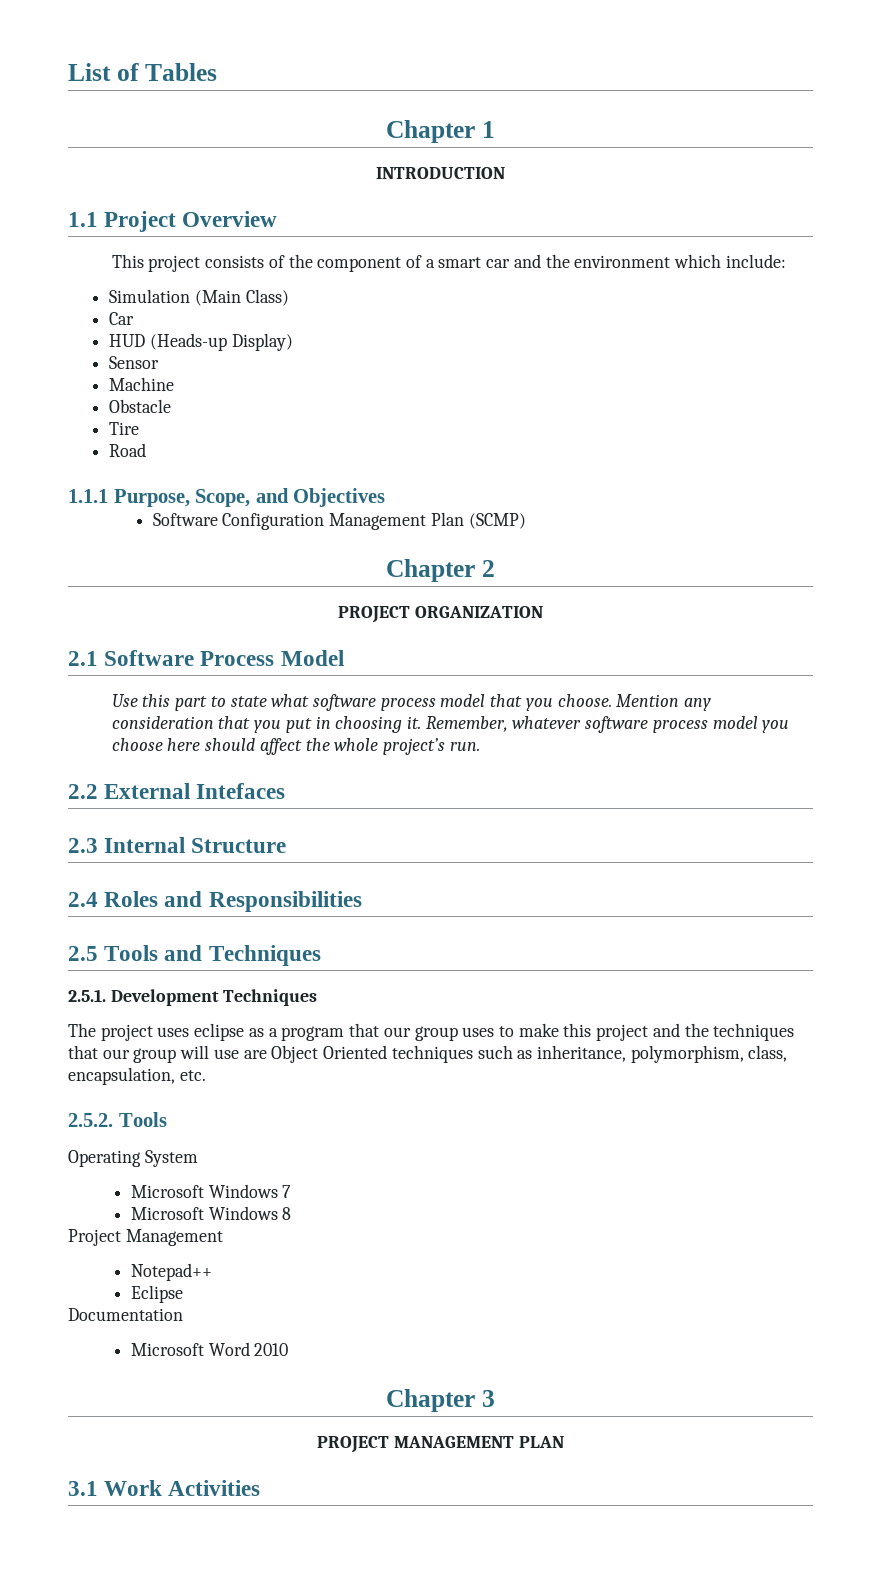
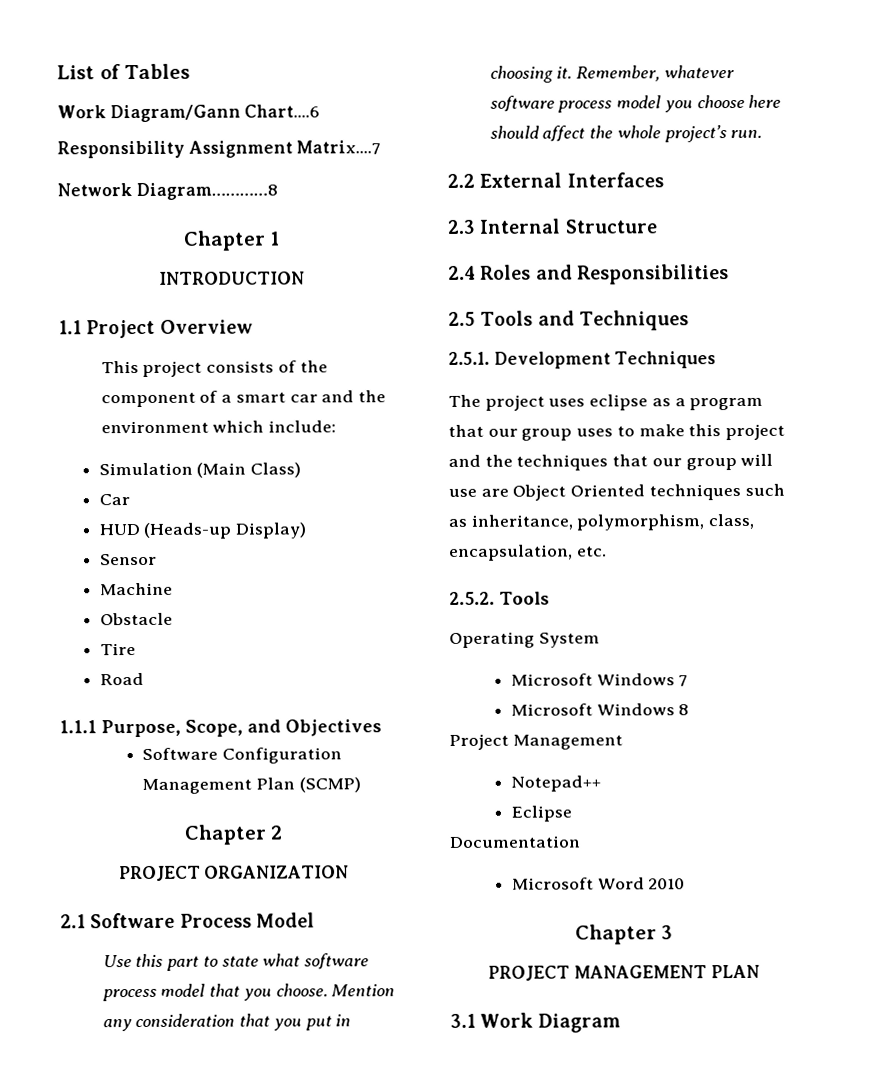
+ Work Diagram/Gann Chart....6
+ Responsibility Assignment Matrix....7
+ Network Diagram…………8
- 2.2 External Intefaces
+ 2.2 External Interfaces
- 3.1 Work Activities
+ 3.1 Work Diagram

